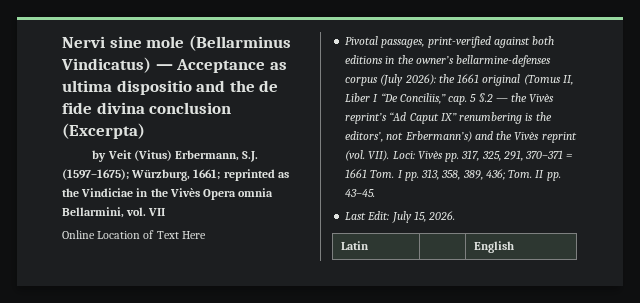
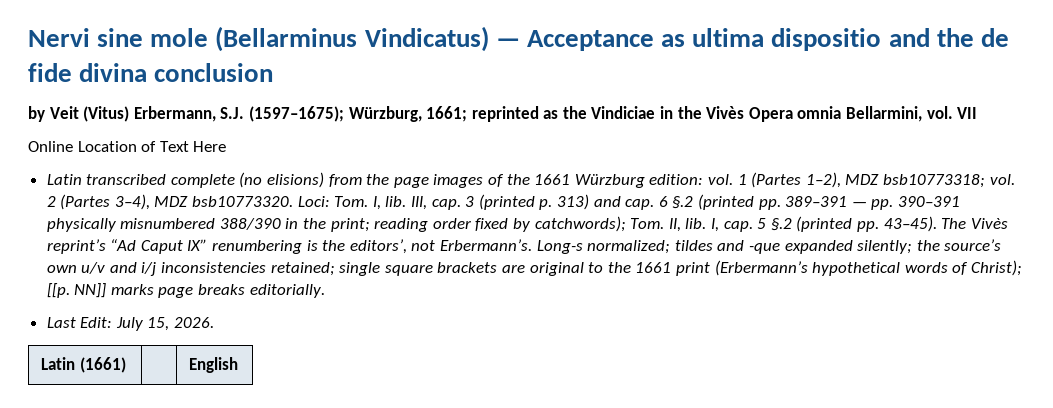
- Nervi sine mole (Bellarminus Vindicatus) — Acceptance as ultima dispositio and the de fide divina conclusion (Excerpta)
+ Nervi sine mole (Bellarminus Vindicatus) — Acceptance as ultima dispositio and the de fide divina conclusion
- Pivotal passages, print-verified against both editions in the owner’s bellarmine-defenses corpus (July 2026): the 1661 original (Tomus II, Liber I “De Conciliis,” cap. 5 §.2 — the Vivès reprint’s “Ad Caput IX” renumbering is the editors’, not Erbermann’s) and the Vivès reprint (vol. VII). Loci: Vivès pp. 317, 325, 291, 370–371 = 1661 Tom. I pp. 313, 358, 389, 436; Tom. II pp. 43–45.
+ Latin transcribed complete (no elisions) from the page images of the 1661 Würzburg edition: vol. 1 (Partes 1–2), MDZ bsb10773318; vol. 2 (Partes 3–4), MDZ bsb10773320. Loci: Tom. I, lib. III, cap. 3 (printed p. 313) and cap. 6 §.2 (printed pp. 389–391 — pp. 390–391 physically misnumbered 388/390 in the print; reading order fixed by catchwords); Tom. II, lib. I, cap. 5 §.2 (printed pp. 43–45). The Vivès reprint’s “Ad Caput IX” renumbering is the editors’, not Erbermann’s. Long-s normalized; tildes and -que expanded silently; the source’s own u/v and i/j inconsistencies retained; single square brackets are original to the 1661 print (Erbermann’s hypothetical words of Christ); [[p. NN]] marks page breaks editorially.
- Latin | | English
+ Latin (1661) | | English

